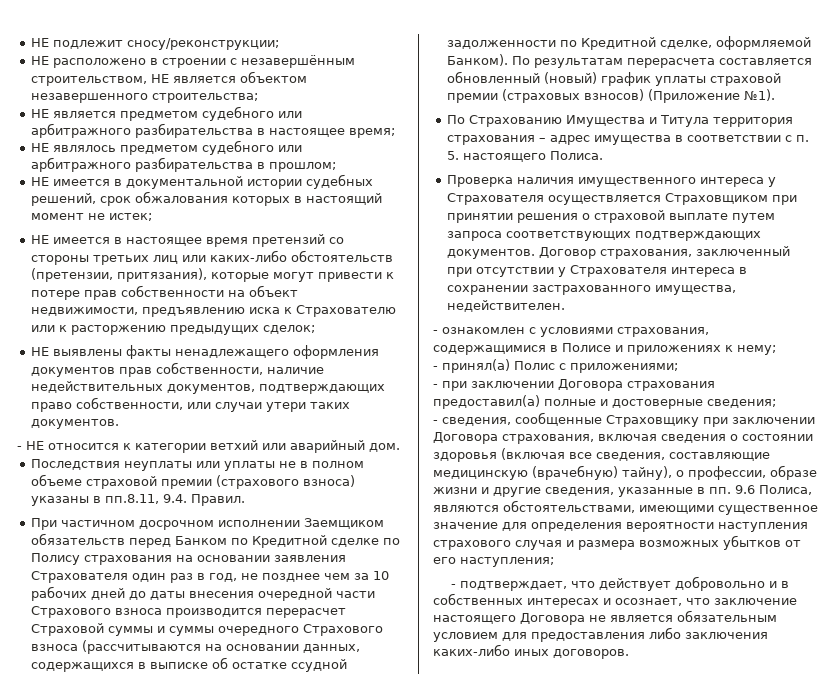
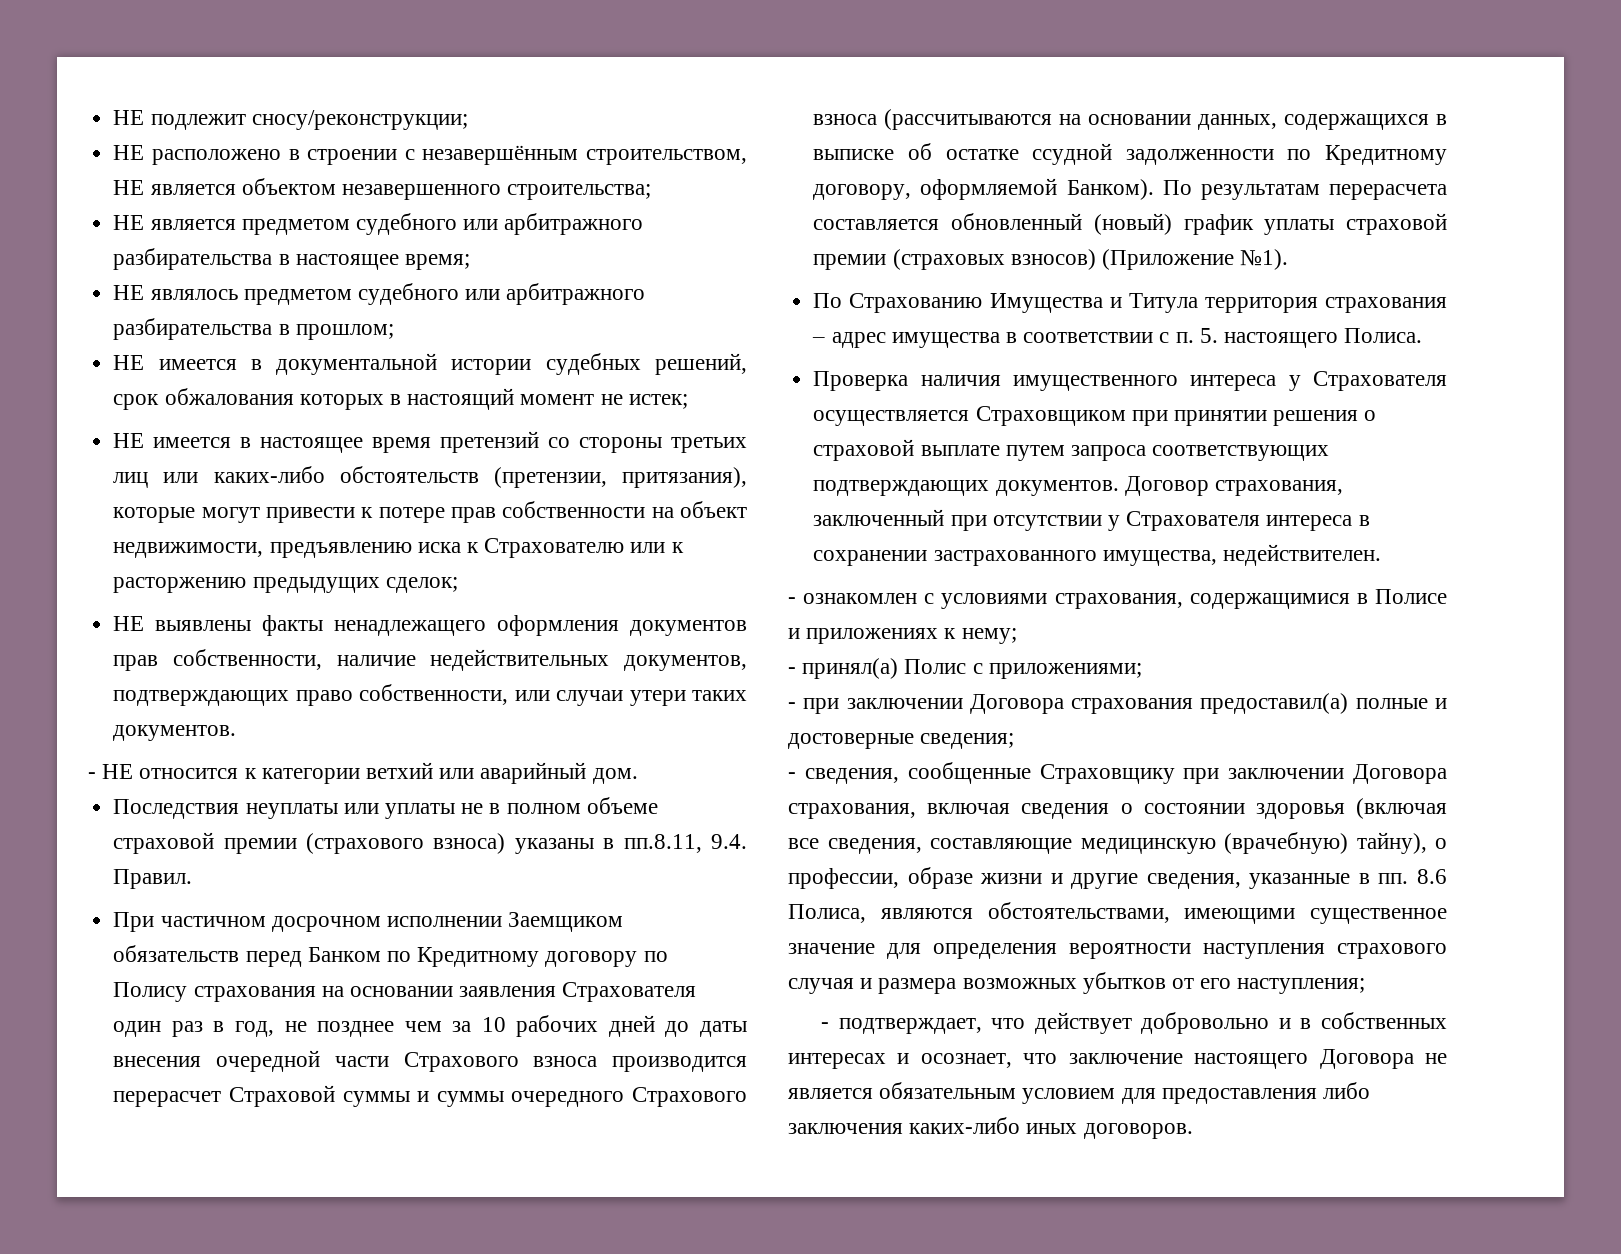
- При частичном досрочном исполнении Заемщиком обязательств перед Банком по Кредитной сделке по Полису страхования на основании заявления Страхователя один раз в год, не позднее чем за 10 рабочих дней до даты внесения очередной части Страхового взноса производится перерасчет Страховой суммы и суммы очередного Страхового взноса (рассчитываются на основании данных, содержащихся в выписке об остатке ссудной задолженности по Кредитной сделке, оформляемой Банком).
+ При частичном досрочном исполнении Заемщиком обязательств перед Банком по Кредитному договору по Полису страхования на основании заявления Страхователя один раз в год, не позднее чем за 10 рабочих дней до даты внесения очередной части Страхового взноса производится перерасчет Страховой суммы и суммы очередного Страхового взноса (рассчитываются на основании данных, содержащихся в выписке об остатке ссудной задолженности по Кредитному договору, оформляемой Банком).
- - сведения, сообщенные Страховщику при заключении Договора страхования, включая сведения о состоянии здоровья (включая все сведения, составляющие медицинскую (врачебную) тайну), о профессии, образе жизни и другие сведения, указанные в пп. 9.6 Полиса, являются обстоятельствами, имеющими существенное значение для определения вероятности наступления страхового случая и размера возможных убытков от его наступления;
+ - сведения, сообщенные Страховщику при заключении Договора страхования, включая сведения о состоянии здоровья (включая все сведения, составляющие медицинскую (врачебную) тайну), о профессии, образе жизни и другие сведения, указанные в пп. 8.6 Полиса, являются обстоятельствами, имеющими существенное значение для определения вероятности наступления страхового случая и размера возможных убытков от его наступления;

